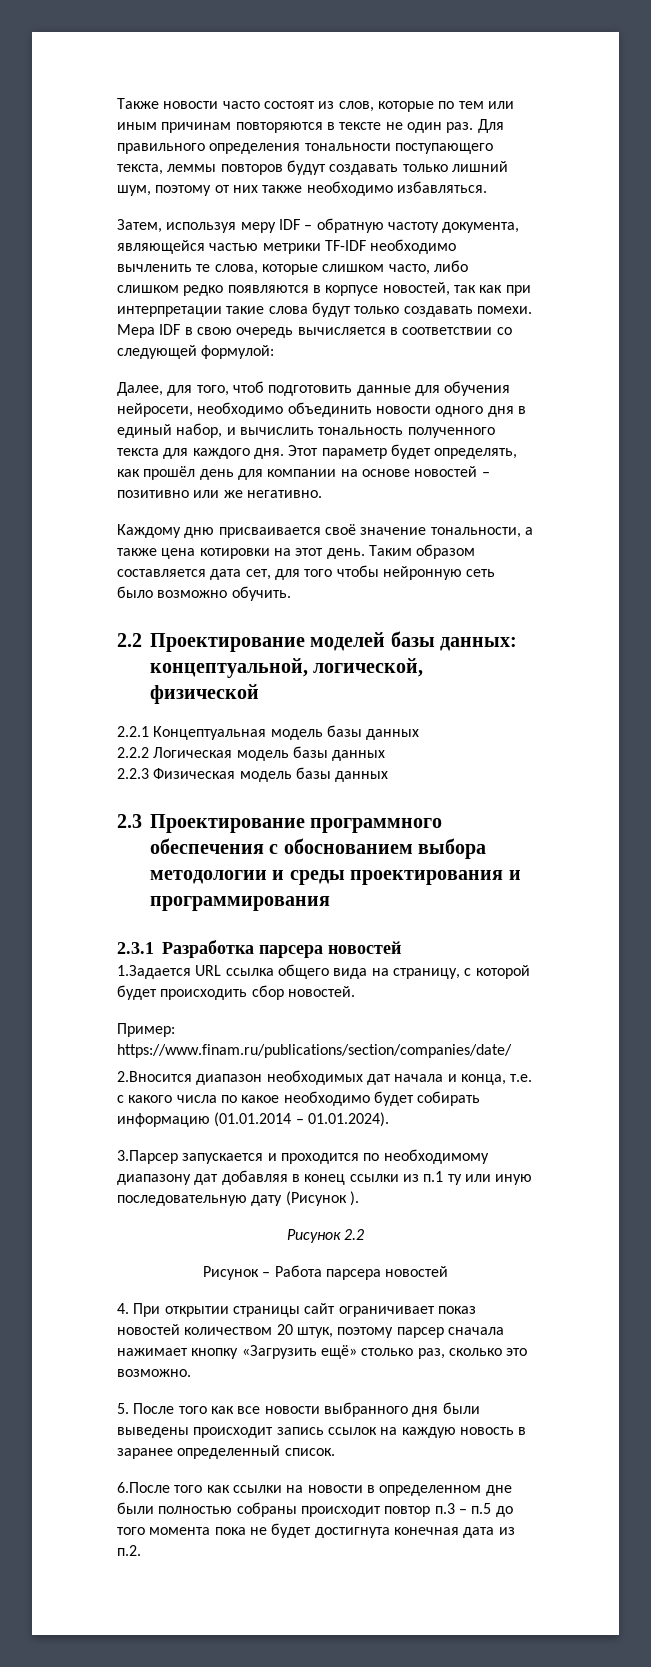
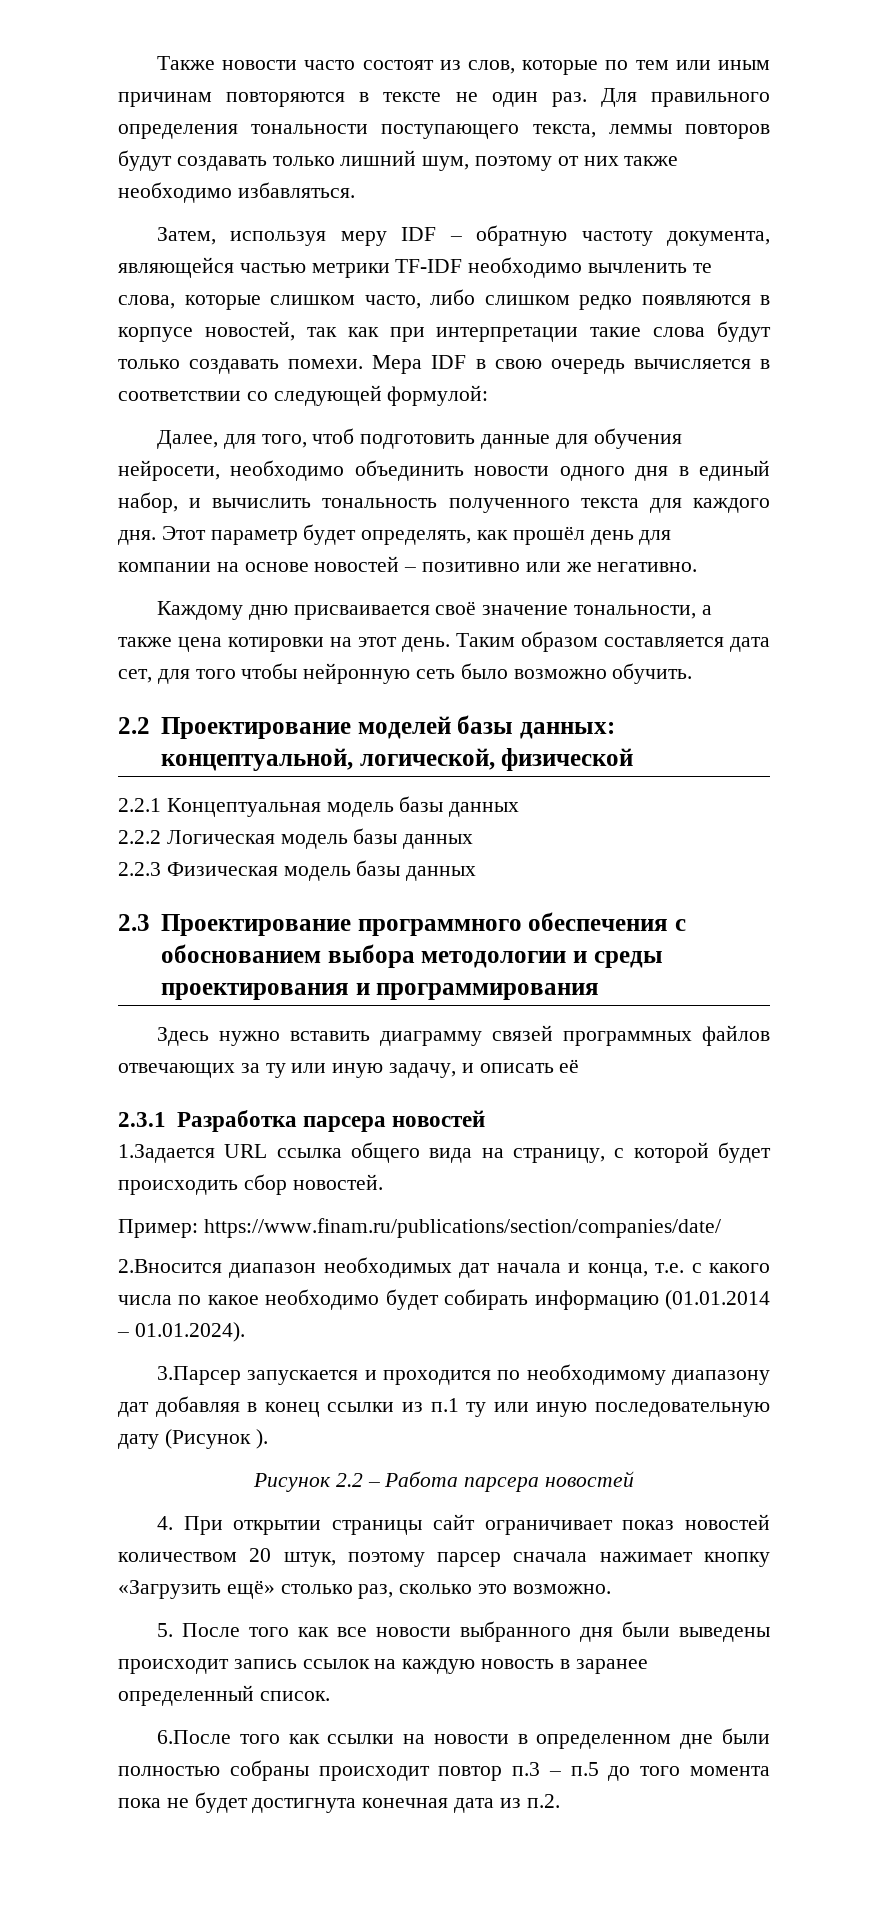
+ Здесь нужно вставить диаграмму связей программных файлов отвечающих за ту или иную задачу, и описать её
- Рисунок 2.2
- Рисунок – Работа парсера новостей
+ Рисунок 2.2 – Работа парсера новостей

